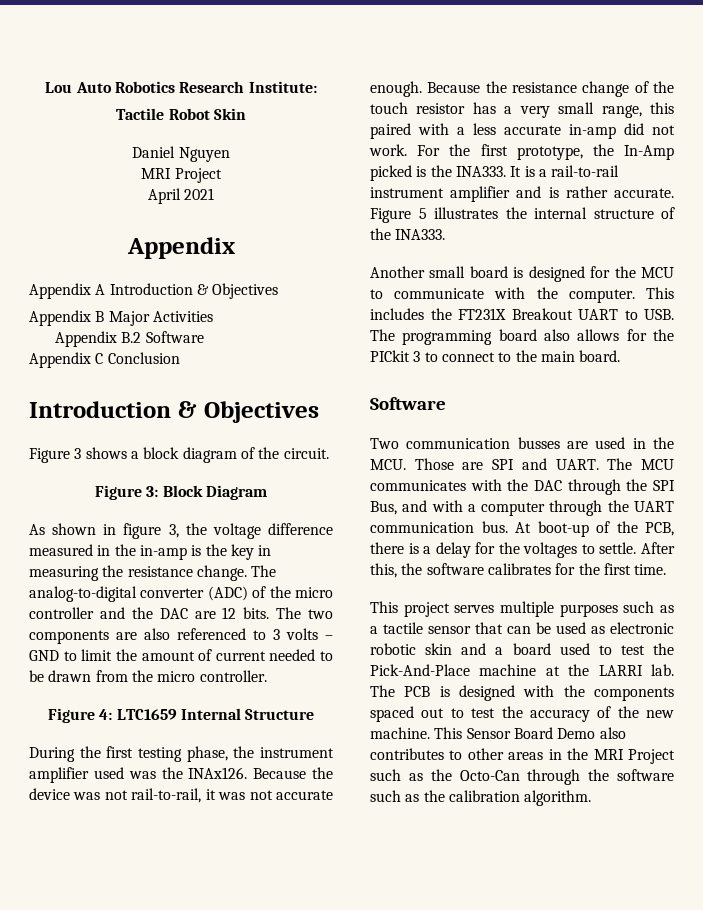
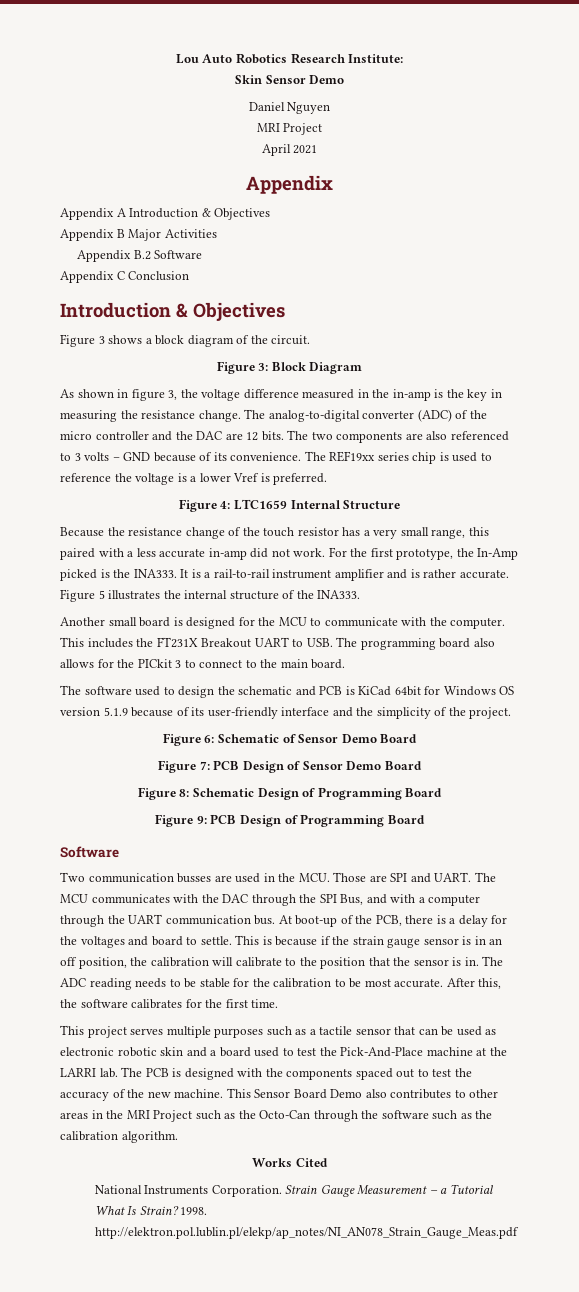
- Tactile Robot Skin
+ Skin Sensor Demo
- The two components are also referenced to 3 volts – GND to limit the amount of current needed to be drawn from the micro controller.
+ The two components are also referenced to 3 volts – GND because of its convenience. The REF19xx series chip is used to reference the voltage is a lower Vref is preferred.
- During the first testing phase, the instrument amplifier used was the INAx126. Because the device was not rail-to-rail, it was not accurate enough.
+ The software used to design the schematic and PCB is KiCad 64bit for Windows OS version 5.1.9 because of its user-friendly interface and the simplicity of the project.
+ Figure 6: Schematic of Sensor Demo Board
+ Figure 7: PCB Design of Sensor Demo Board
+ Figure 8: Schematic Design of Programming Board
+ Figure 9: PCB Design of Programming Board
- At boot-up of the PCB, there is a delay for the voltages to settle.
+ At boot-up of the PCB, there is a delay for the voltages and board to settle. This is because if the strain gauge sensor is in an off position, the calibration will calibrate to the position that the sensor is in. The ADC reading needs to be stable for the calibration to be most accurate.
+ Works Cited
+ National Instruments Corporation. Strain Gauge Measurement – a Tutorial What Is Strain? 1998. http://elektron.pol.lublin.pl/elekp/ap_notes/NI_AN078_Strain_Gauge_Meas.pdf

